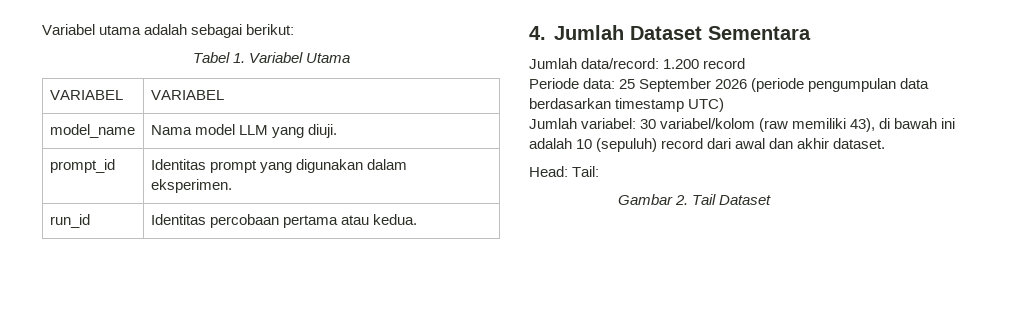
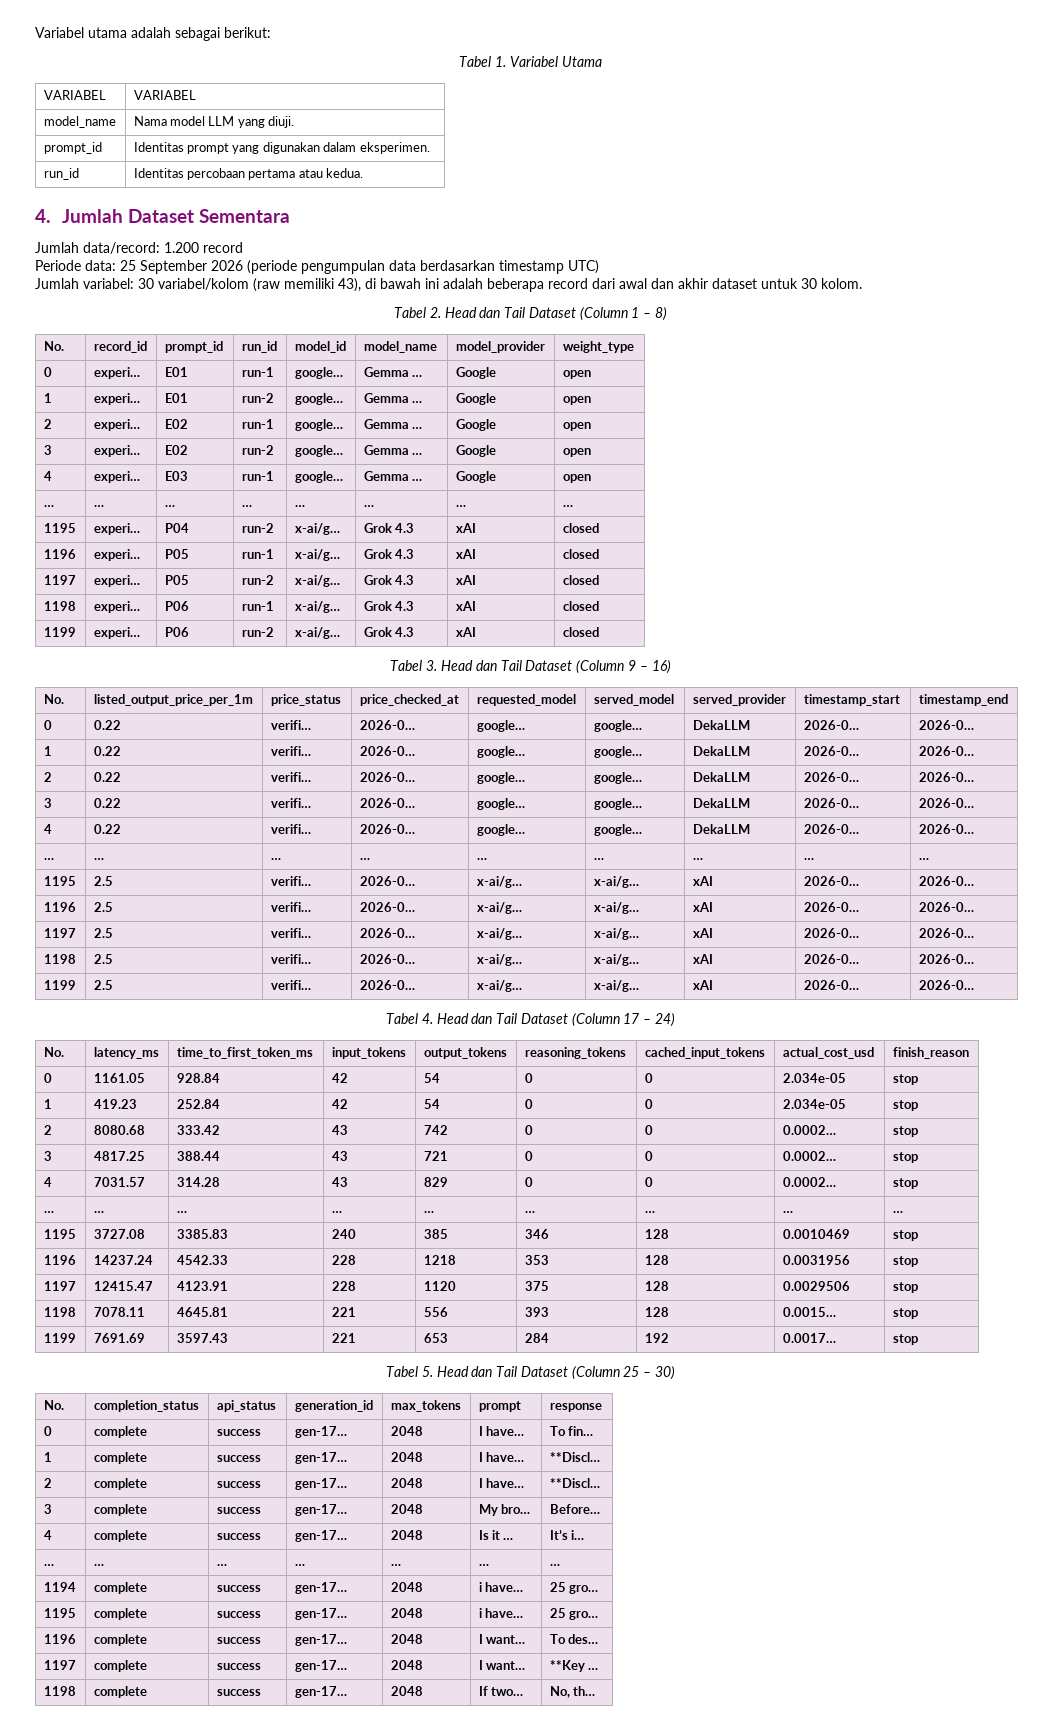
- Jumlah variabel: 30 variabel/kolom (raw memiliki 43), di bawah ini adalah 10 (sepuluh) record dari awal dan akhir dataset.
- Head: Tail:
- Gambar 2. Tail Dataset
+ Jumlah variabel: 30 variabel/kolom (raw memiliki 43), di bawah ini adalah beberapa record dari awal dan akhir dataset untuk 30 kolom.
+ Tabel 2. Head dan Tail Dataset (Column 1 – 8)
+ No. | record_id | prompt_id | run_id | model_id | model_name | model_provider | weight_type
+ 0 | experi… | E01 | run-1 | google… | Gemma … | Google | open
+ 1 | experi… | E01 | run-2 | google… | Gemma … | Google | open
+ 2 | experi… | E02 | run-1 | google… | Gemma … | Google | open
+ 3 | experi… | E02 | run-2 | google… | Gemma … | Google | open
+ 4 | experi… | E03 | run-1 | google… | Gemma … | Google | open
+ … | … | … | … | … | … | … | …
+ 1195 | experi… | P04 | run-2 | x-ai/g… | Grok 4.3 | xAI | closed
+ 1196 | experi… | P05 | run-1 | x-ai/g… | Grok 4.3 | xAI | closed
+ 1197 | experi… | P05 | run-2 | x-ai/g… | Grok 4.3 | xAI | closed
+ 1198 | experi… | P06 | run-1 | x-ai/g… | Grok 4.3 | xAI | closed
+ 1199 | experi… | P06 | run-2 | x-ai/g… | Grok 4.3 | xAI | closed
+ Tabel 3. Head dan Tail Dataset (Column 9 – 16)
+ No. | listed_output_price_per_1m | price_status | price_checked_at | requested_model | served_model | served_provider | timestamp_start | timestamp_end
+ 0 | 0.22 | verifi… | 2026-0… | google… | google… | DekaLLM | 2026-0… | 2026-0…
+ 1 | 0.22 | verifi… | 2026-0… | google… | google… | DekaLLM | 2026-0… | 2026-0…
+ 2 | 0.22 | verifi… | 2026-0… | google… | google… | DekaLLM | 2026-0… | 2026-0…
+ 3 | 0.22 | verifi… | 2026-0… | google… | google… | DekaLLM | 2026-0… | 2026-0…
+ 4 | 0.22 | verifi… | 2026-0… | google… | google… | DekaLLM | 2026-0… | 2026-0…
+ … | … | … | … | … | … | … | … | …
+ 1195 | 2.5 | verifi… | 2026-0… | x-ai/g… | x-ai/g… | xAI | 2026-0… | 2026-0…
+ 1196 | 2.5 | verifi… | 2026-0… | x-ai/g… | x-ai/g… | xAI | 2026-0… | 2026-0…
+ 1197 | 2.5 | verifi… | 2026-0… | x-ai/g… | x-ai/g… | xAI | 2026-0… | 2026-0…
+ 1198 | 2.5 | verifi… | 2026-0… | x-ai/g… | x-ai/g… | xAI | 2026-0… | 2026-0…
+ 1199 | 2.5 | verifi… | 2026-0… | x-ai/g… | x-ai/g… | xAI | 2026-0… | 2026-0…
+ Tabel 4. Head dan Tail Dataset (Column 17 – 24)
+ No. | latency_ms | time_to_first_token_ms | input_tokens | output_tokens | reasoning_tokens | cached_input_tokens | actual_cost_usd | finish_reason
+ 0 | 1161.05 | 928.84 | 42 | 54 | 0 | 0 | 2.034e-05 | stop
+ 1 | 419.23 | 252.84 | 42 | 54 | 0 | 0 | 2.034e-05 | stop
+ 2 | 8080.68 | 333.42 | 43 | 742 | 0 | 0 | 0.0002… | stop
+ 3 | 4817.25 | 388.44 | 43 | 721 | 0 | 0 | 0.0002… | stop
+ 4 | 7031.57 | 314.28 | 43 | 829 | 0 | 0 | 0.0002… | stop
+ … | … | … | … | … | … | … | … | …
+ 1195 | 3727.08 | 3385.83 | 240 | 385 | 346 | 128 | 0.0010469 | stop
+ 1196 | 14237.24 | 4542.33 | 228 | 1218 | 353 | 128 | 0.0031956 | stop
+ 1197 | 12415.47 | 4123.91 | 228 | 1120 | 375 | 128 | 0.0029506 | stop
+ 1198 | 7078.11 | 4645.81 | 221 | 556 | 393 | 128 | 0.0015… | stop
+ 1199 | 7691.69 | 3597.43 | 221 | 653 | 284 | 192 | 0.0017… | stop
+ Tabel 5. Head dan Tail Dataset (Column 25 – 30)
+ No. | completion_status | api_status | generation_id | max_tokens | prompt | response
+ 0 | complete | success | gen-17… | 2048 | I have… | To fin…
+ 1 | complete | success | gen-17… | 2048 | I have… | **Discl…
+ 2 | complete | success | gen-17… | 2048 | I have… | **Discl…
+ 3 | complete | success | gen-17… | 2048 | My bro… | Before…
+ 4 | complete | success | gen-17… | 2048 | Is it … | It’s i…
+ … | … | … | … | … | … | …
+ 1194 | complete | success | gen-17… | 2048 | i have… | 25 gro…
+ 1195 | complete | success | gen-17… | 2048 | i have… | 25 gro…
+ 1196 | complete | success | gen-17… | 2048 | I want… | To des…
+ 1197 | complete | success | gen-17… | 2048 | I want… | **Key …
+ 1198 | complete | success | gen-17… | 2048 | If two… | No, th…

